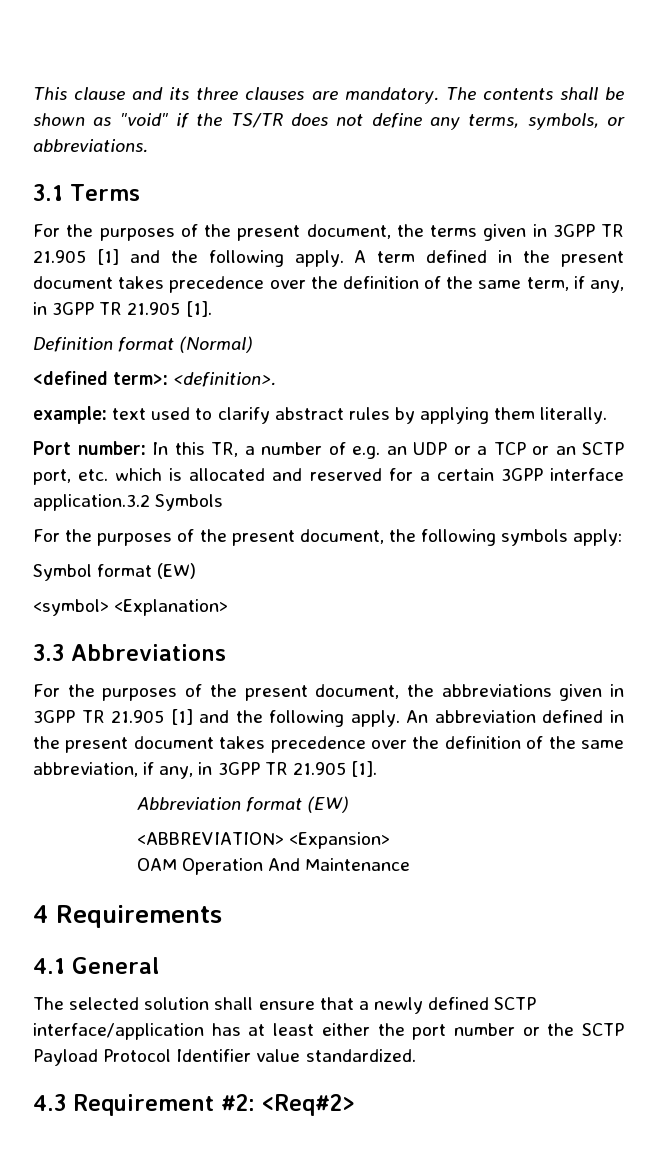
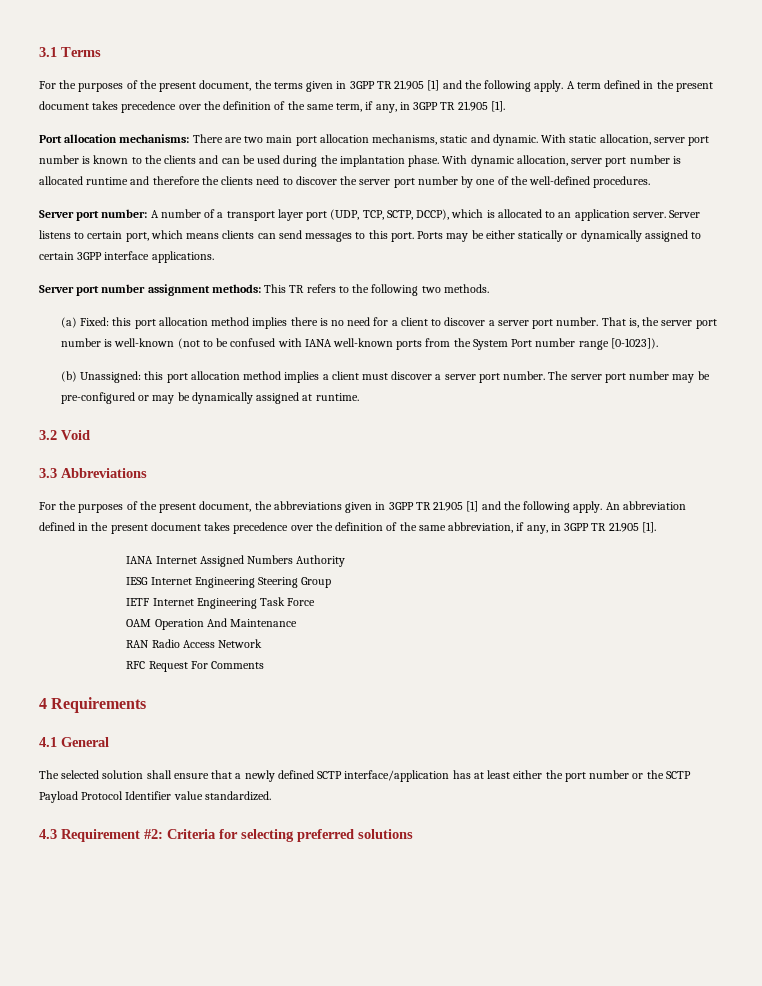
- This clause and its three clauses are mandatory. The contents shall be shown as "void" if the TS/TR does not define any terms, symbols, or abbreviations.
- Definition format (Normal)
- <defined term>: <definition>.
- example: text used to clarify abstract rules by applying them literally.
- Port number: In this TR, a number of e.g. an UDP or a TCP or an SCTP port, etc. which is allocated and reserved for a certain 3GPP interface application.3.2 Symbols
- For the purposes of the present document, the following symbols apply:
- Symbol format (EW)
- <symbol> <Explanation>
+ Port allocation mechanisms: There are two main port allocation mechanisms, static and dynamic. With static allocation, server port number is known to the clients and can be used during the implantation phase. With dynamic allocation, server port number is allocated runtime and therefore the clients need to discover the server port number by one of the well-defined procedures.
+ Server port number: A number of a transport layer port (UDP, TCP, SCTP, DCCP), which is allocated to an application server. Server listens to certain port, which means clients can send messages to this port. Ports may be either statically or dynamically assigned to certain 3GPP interface applications.
+ Server port number assignment methods: This TR refers to the following two methods.
+ (a) Fixed: this port allocation method implies there is no need for a client to discover a server port number. That is, the server port number is well-known (not to be confused with IANA well-known ports from the System Port number range [0-1023]).
+ (b) Unassigned: this port allocation method implies a client must discover a server port number. The server port number may be pre-configured or may be dynamically assigned at runtime.
+ 3.2 Void
- Abbreviation format (EW)
- <ABBREVIATION> <Expansion>
+ IANA Internet Assigned Numbers Authority
+ IESG Internet Engineering Steering Group
+ IETF Internet Engineering Task Force
  OAM Operation And Maintenance
+ RAN Radio Access Network
+ RFC Request For Comments
- 4.3 Requirement #2: <Req#2>
+ 4.3 Requirement #2: Criteria for selecting preferred solutions

